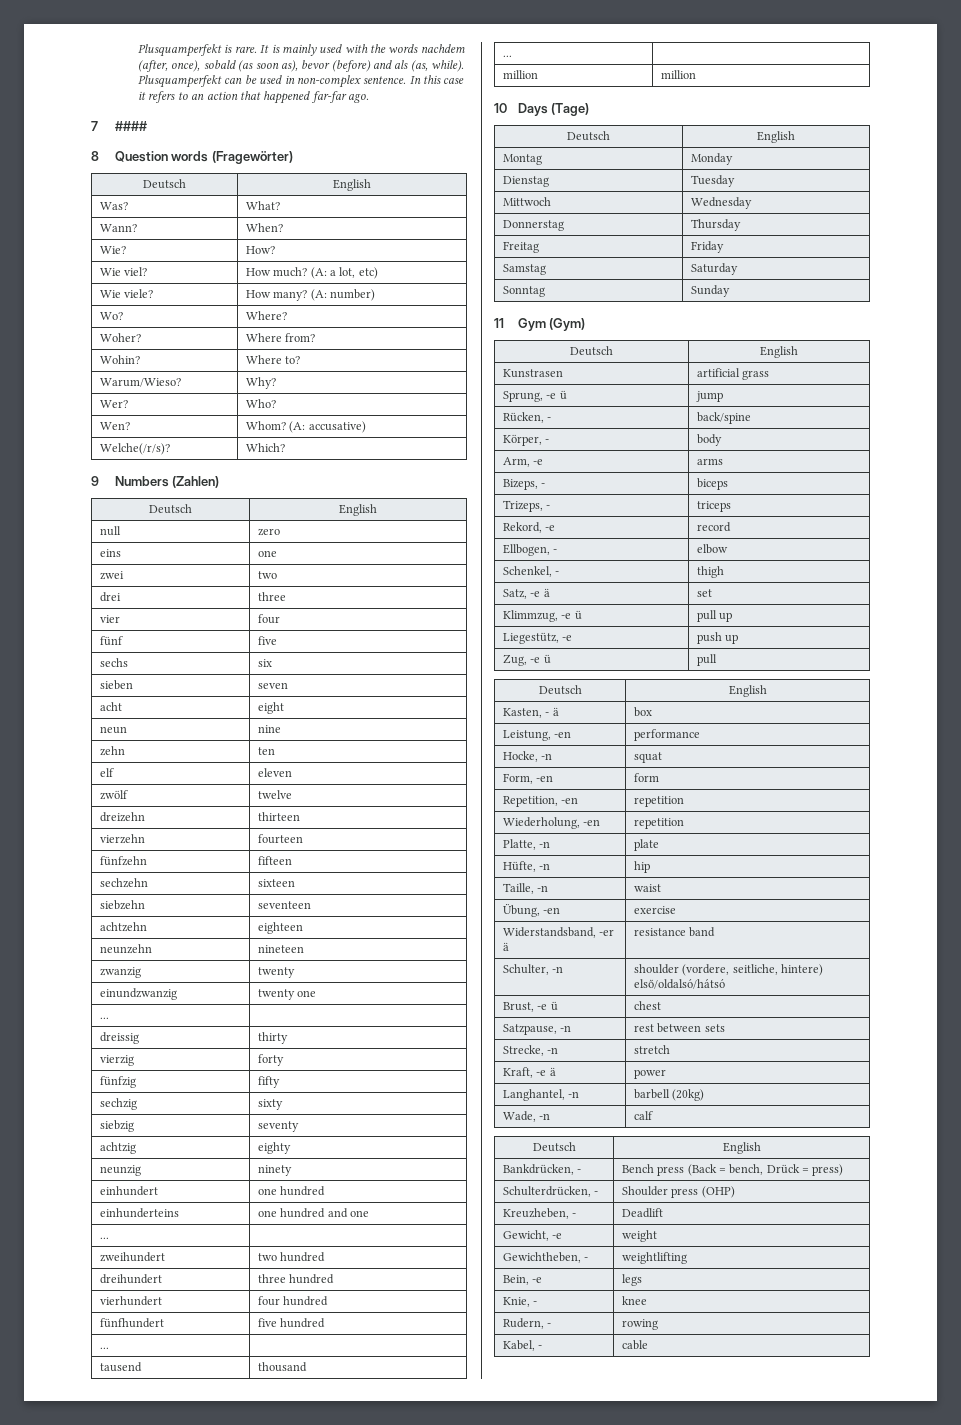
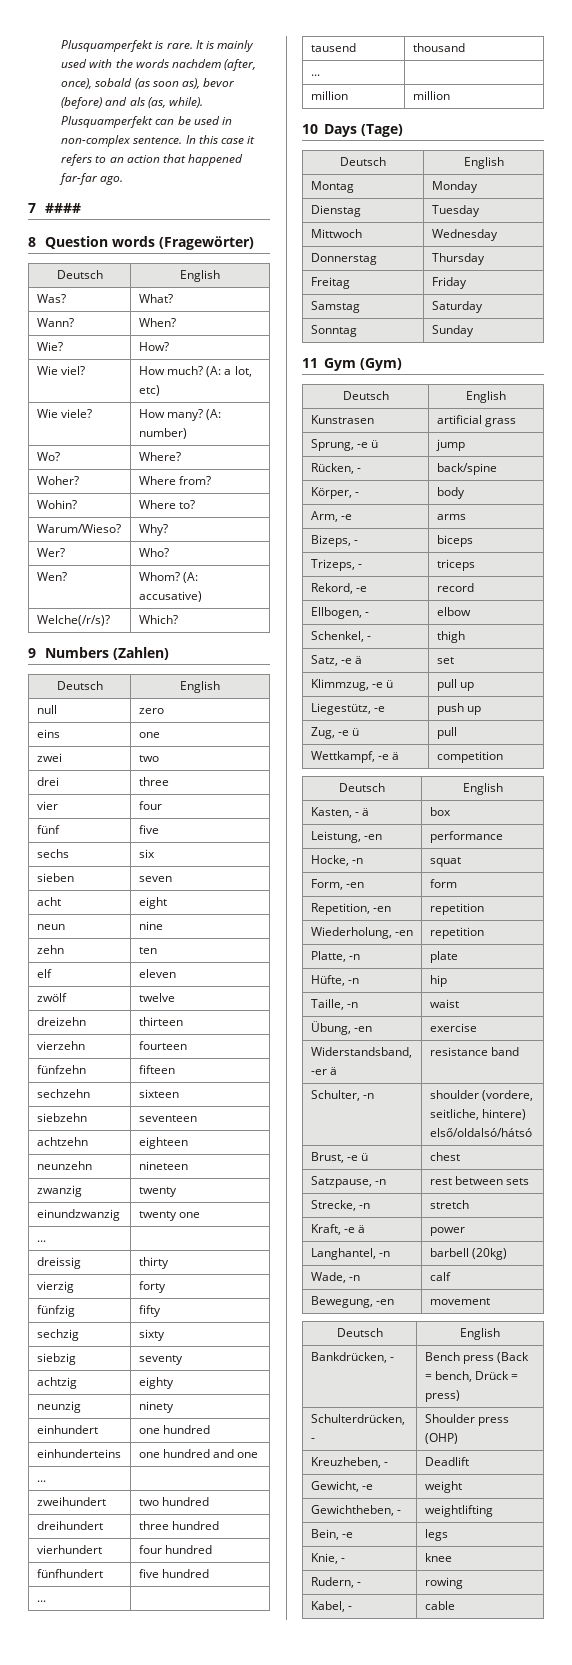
+ Wettkampf, -e ä | competition
+ Bewegung, -en | movement

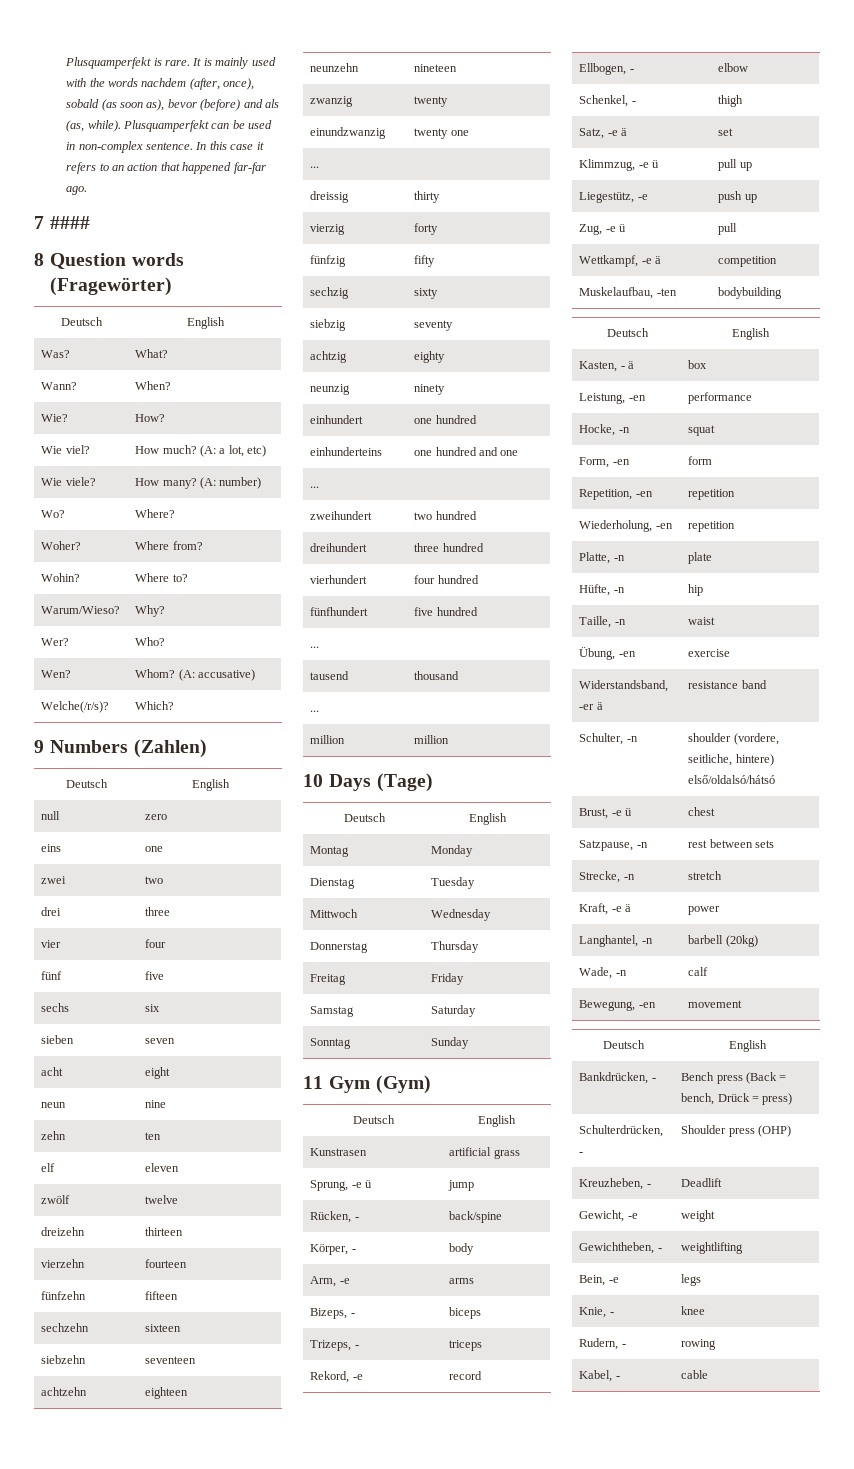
+ Muskelaufbau, -ten | bodybuilding

